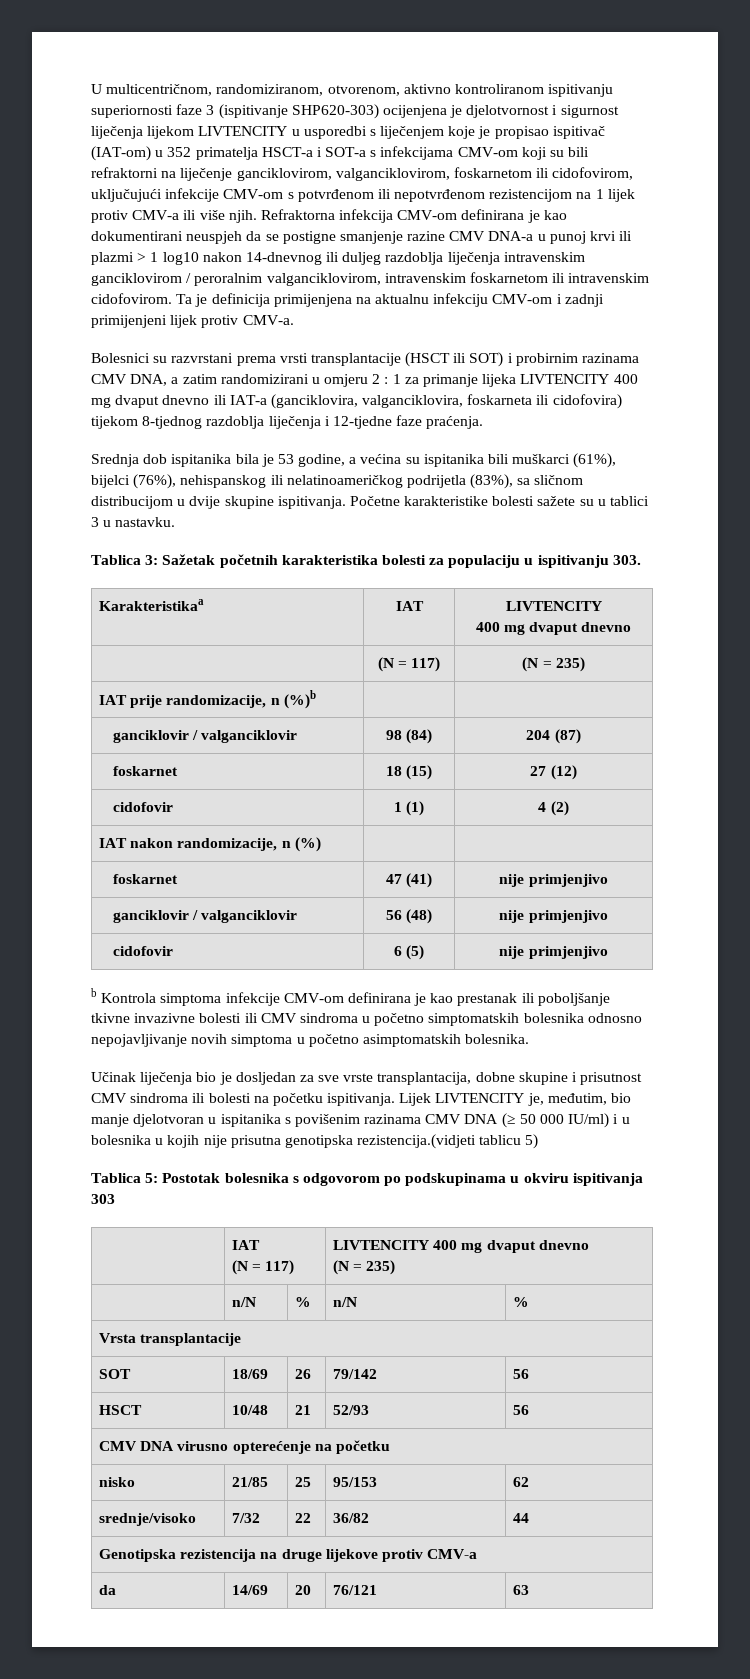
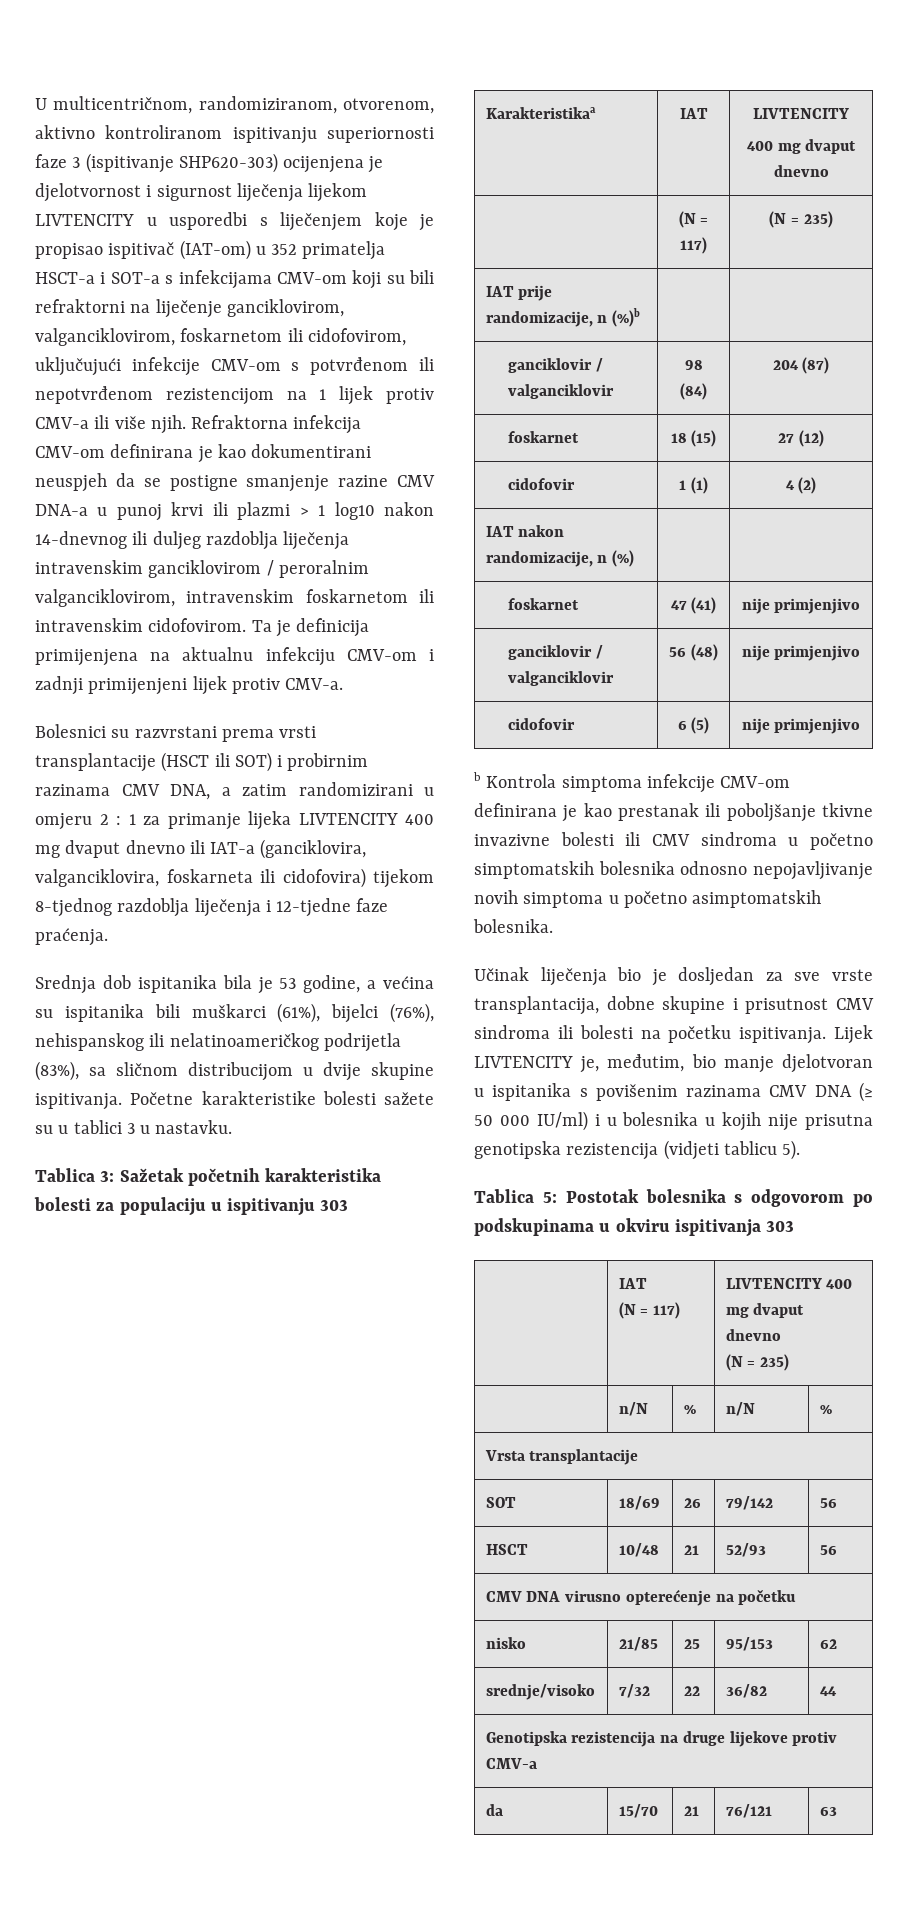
- Tablica 3: Sažetak početnih karakteristika bolesti za populaciju u ispitivanju 303.
+ Tablica 3: Sažetak početnih karakteristika bolesti za populaciju u ispitivanju 303
- Lijek LIVTENCITY je, međutim, bio manje djelotvoran u ispitanika s povišenim razinama CMV DNA (≥ 50 000 IU/ml) i u bolesnika u kojih nije prisutna genotipska rezistencija.(vidjeti tablicu 5)
+ Lijek LIVTENCITY je, međutim, bio manje djelotvoran u ispitanika s povišenim razinama CMV DNA (≥ 50 000 IU/ml) i u bolesnika u kojih nije prisutna genotipska rezistencija (vidjeti tablicu 5).
- da | 14/69 | 20 | 76/121 | 63
+ da | 15/70 | 21 | 76/121 | 63

